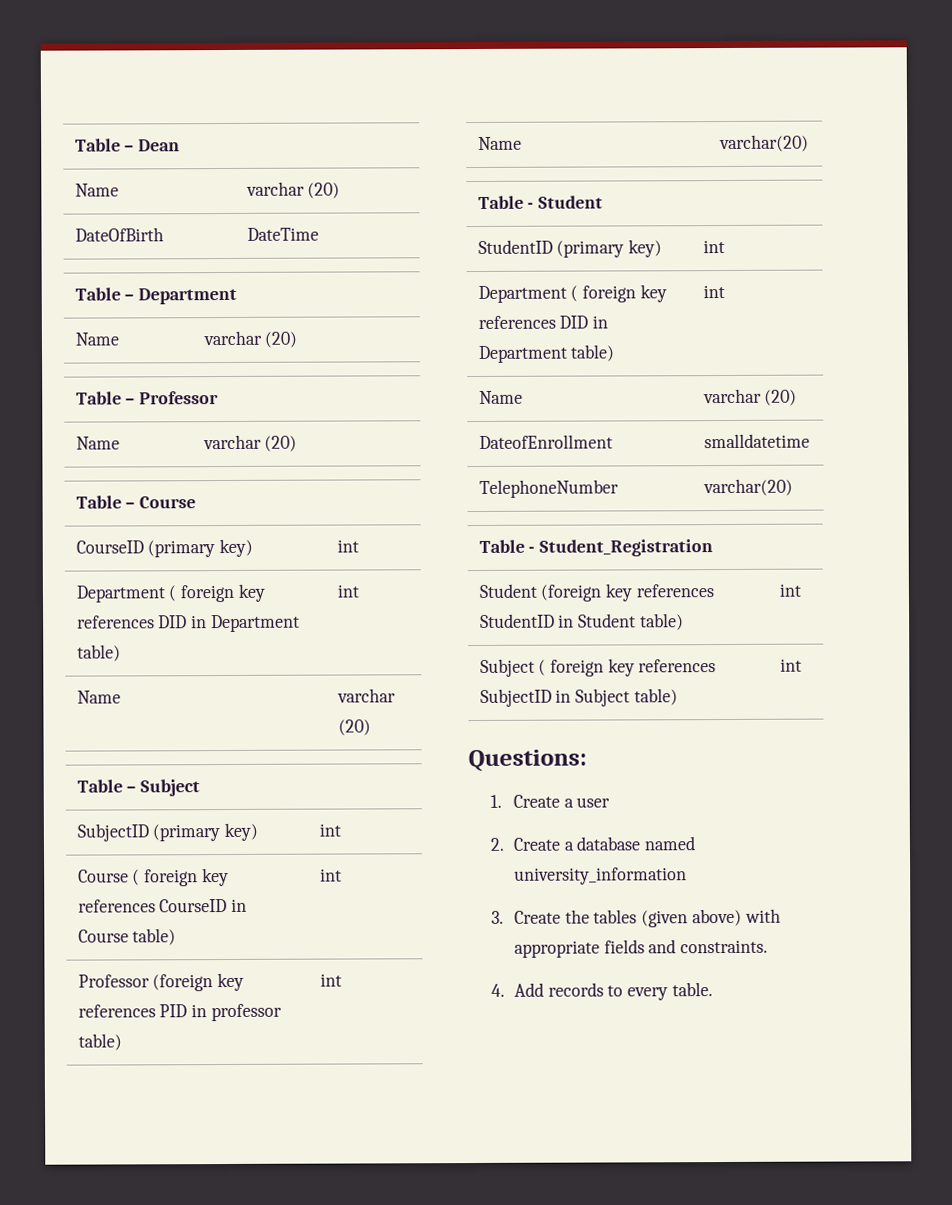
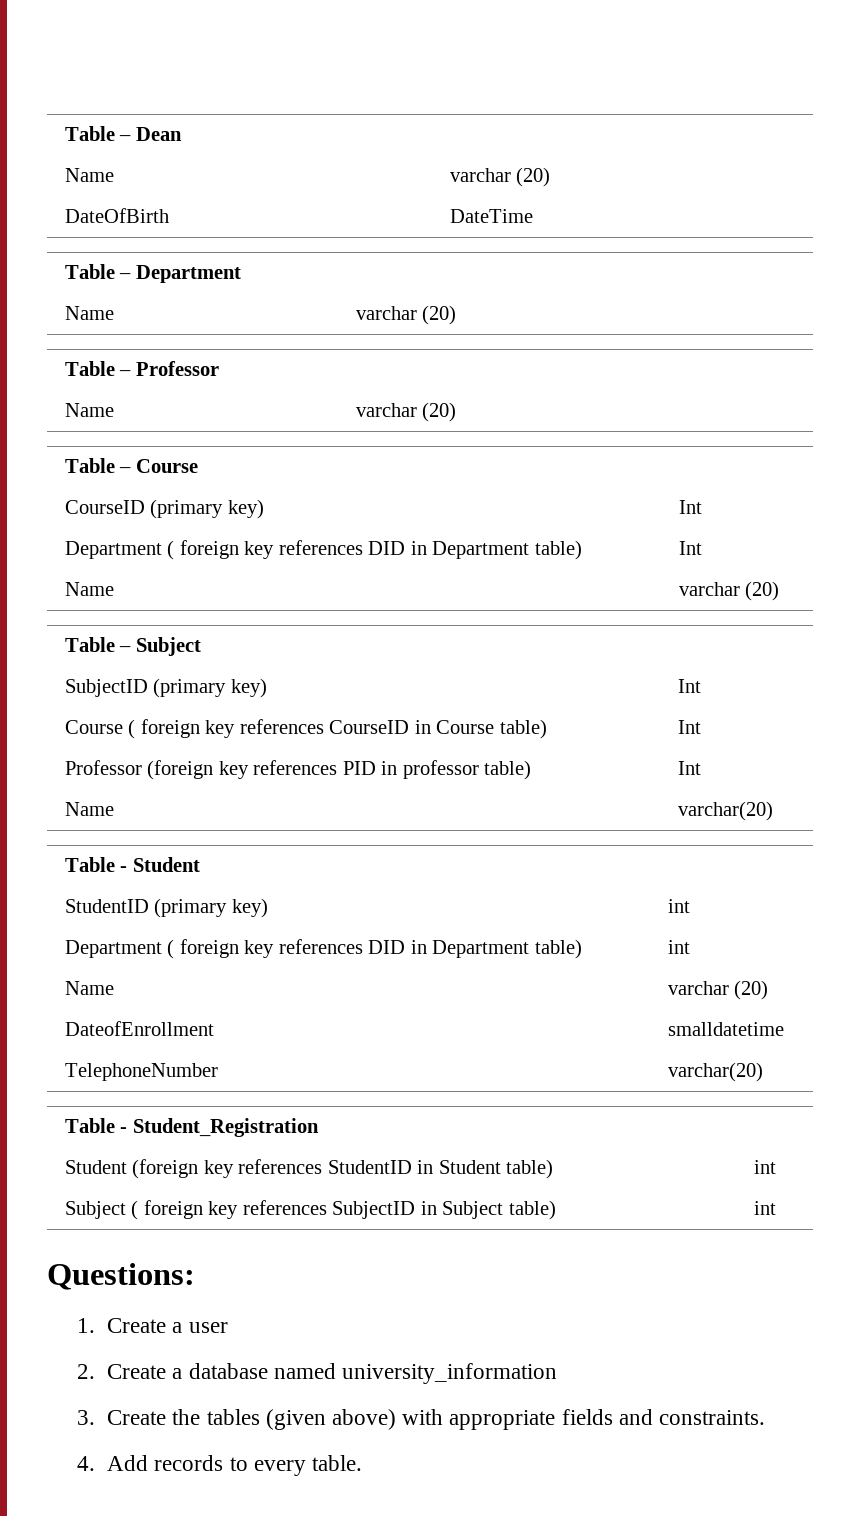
- CourseID (primary key) | int
- Department ( foreign key references DID in Department table) | int
+ CourseID (primary key) | Int
+ Department ( foreign key references DID in Department table) | Int
- SubjectID (primary key) | int
+ SubjectID (primary key) | Int
- Course ( foreign key references CourseID in Course table) | int
+ Course ( foreign key references CourseID in Course table) | Int
- Professor (foreign key references PID in professor table) | int
+ Professor (foreign key references PID in professor table) | Int

